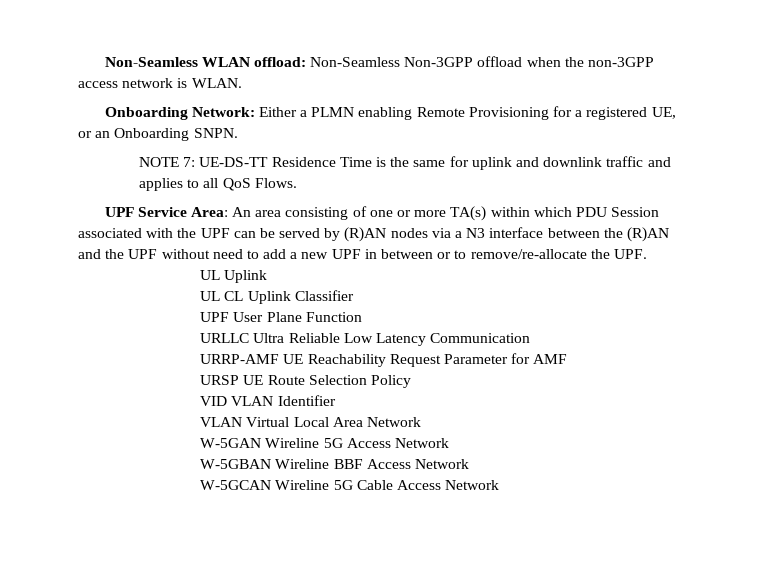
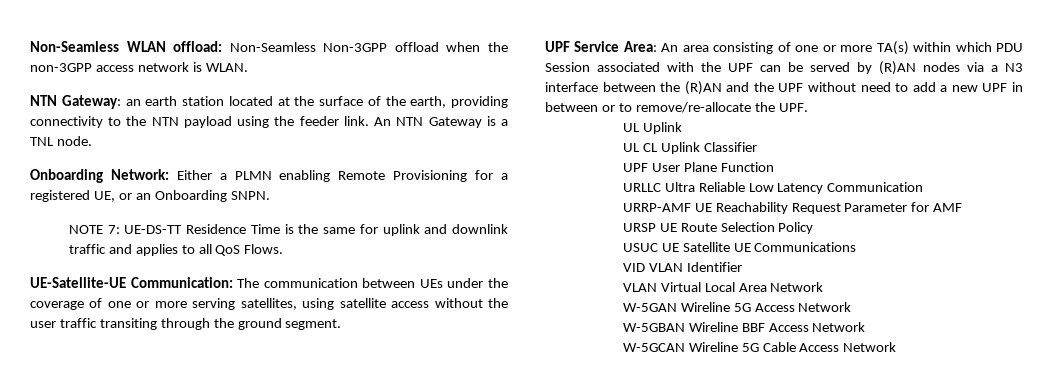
+ NTN Gateway: an earth station located at the surface of the earth, providing connectivity to the NTN payload using the feeder link. An NTN Gateway is a TNL node.
+ UE-Satellite-UE Communication: The communication between UEs under the coverage of one or more serving satellites, using satellite access without the user traffic transiting through the ground segment.
+ USUC UE Satellite UE Communications

